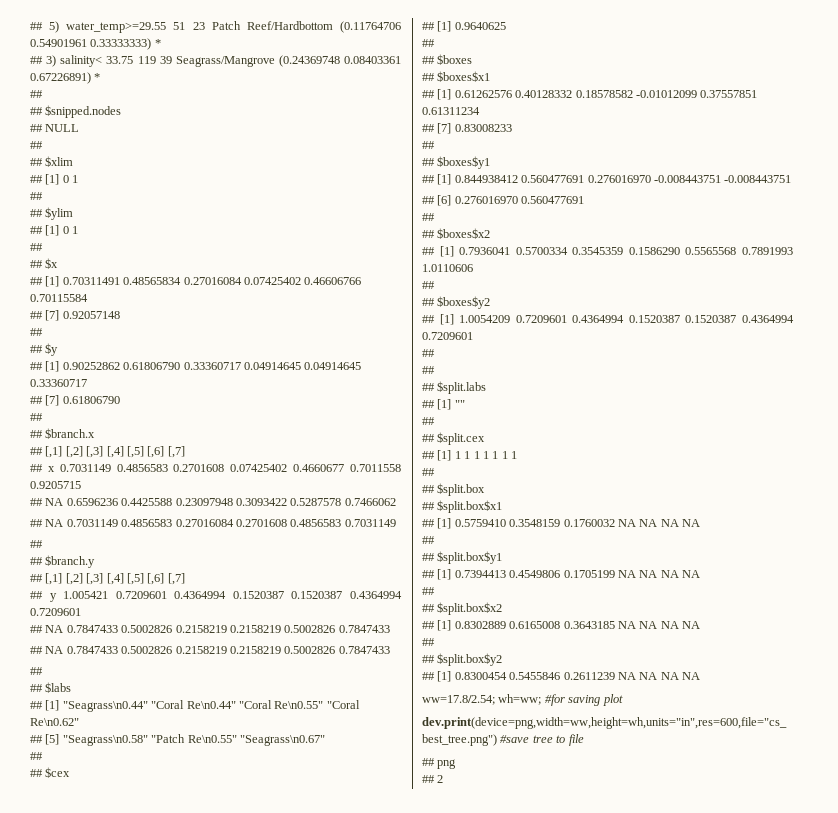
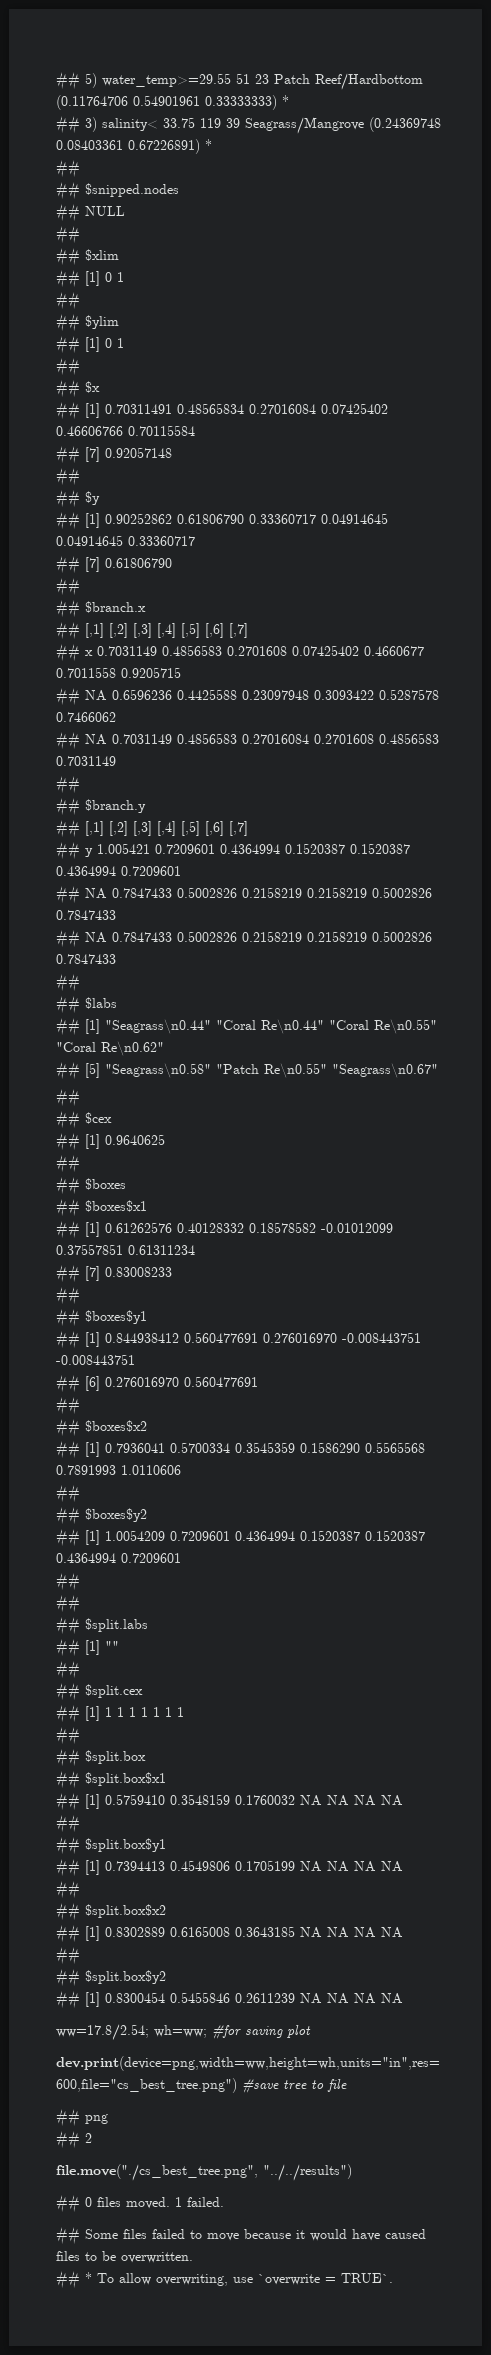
+ file.move("./cs_best_tree.png", "../../results")
+ ## 0 files moved. 1 failed.
+ ## Some files failed to move because it would have caused files to be overwritten.
+ ## * To allow overwriting, use `overwrite = TRUE`.

